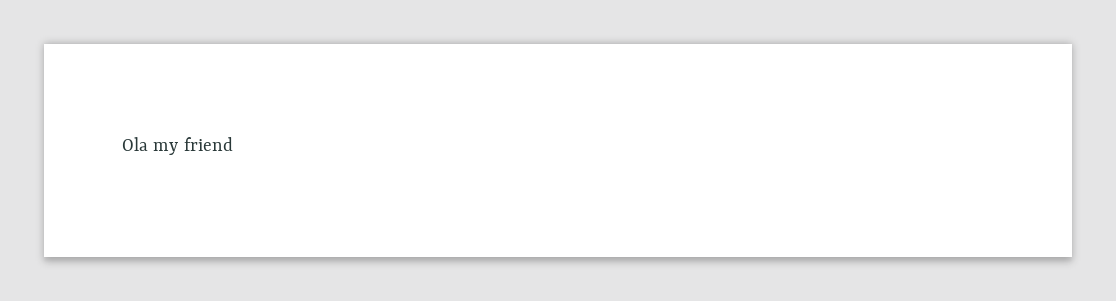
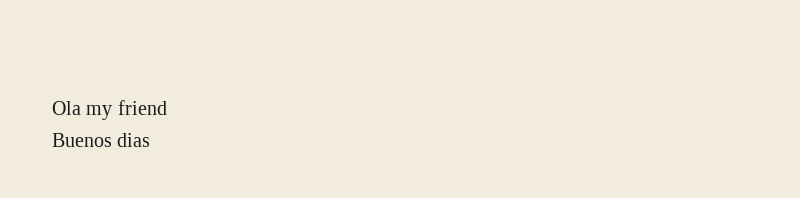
+ Buenos dias

